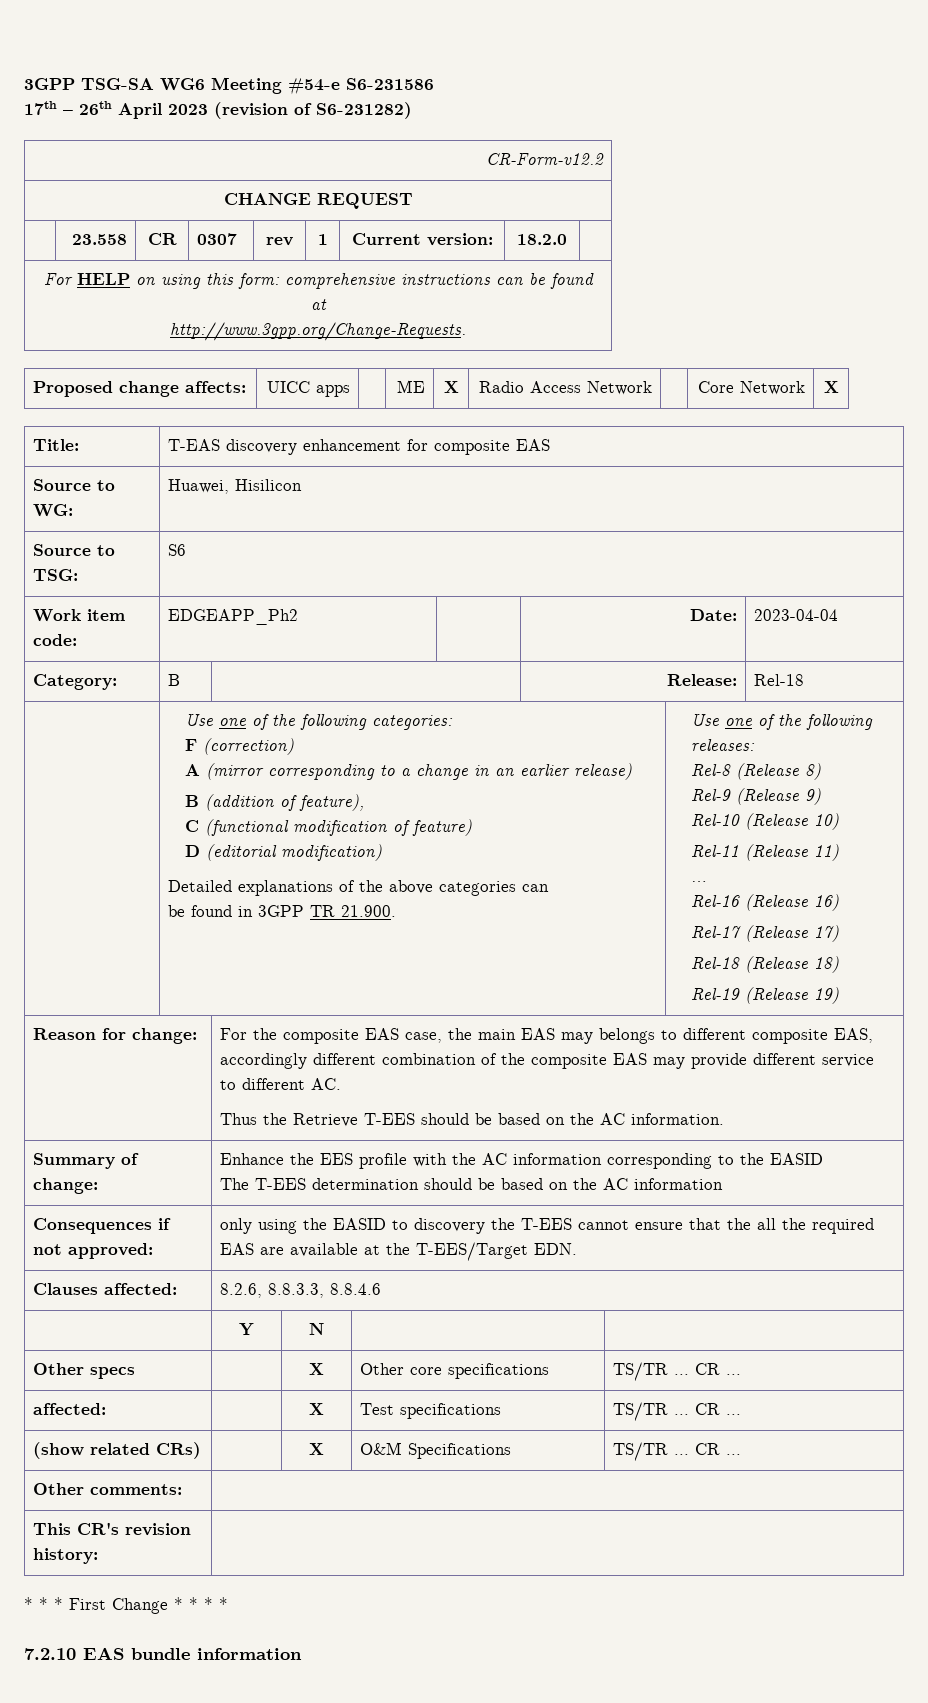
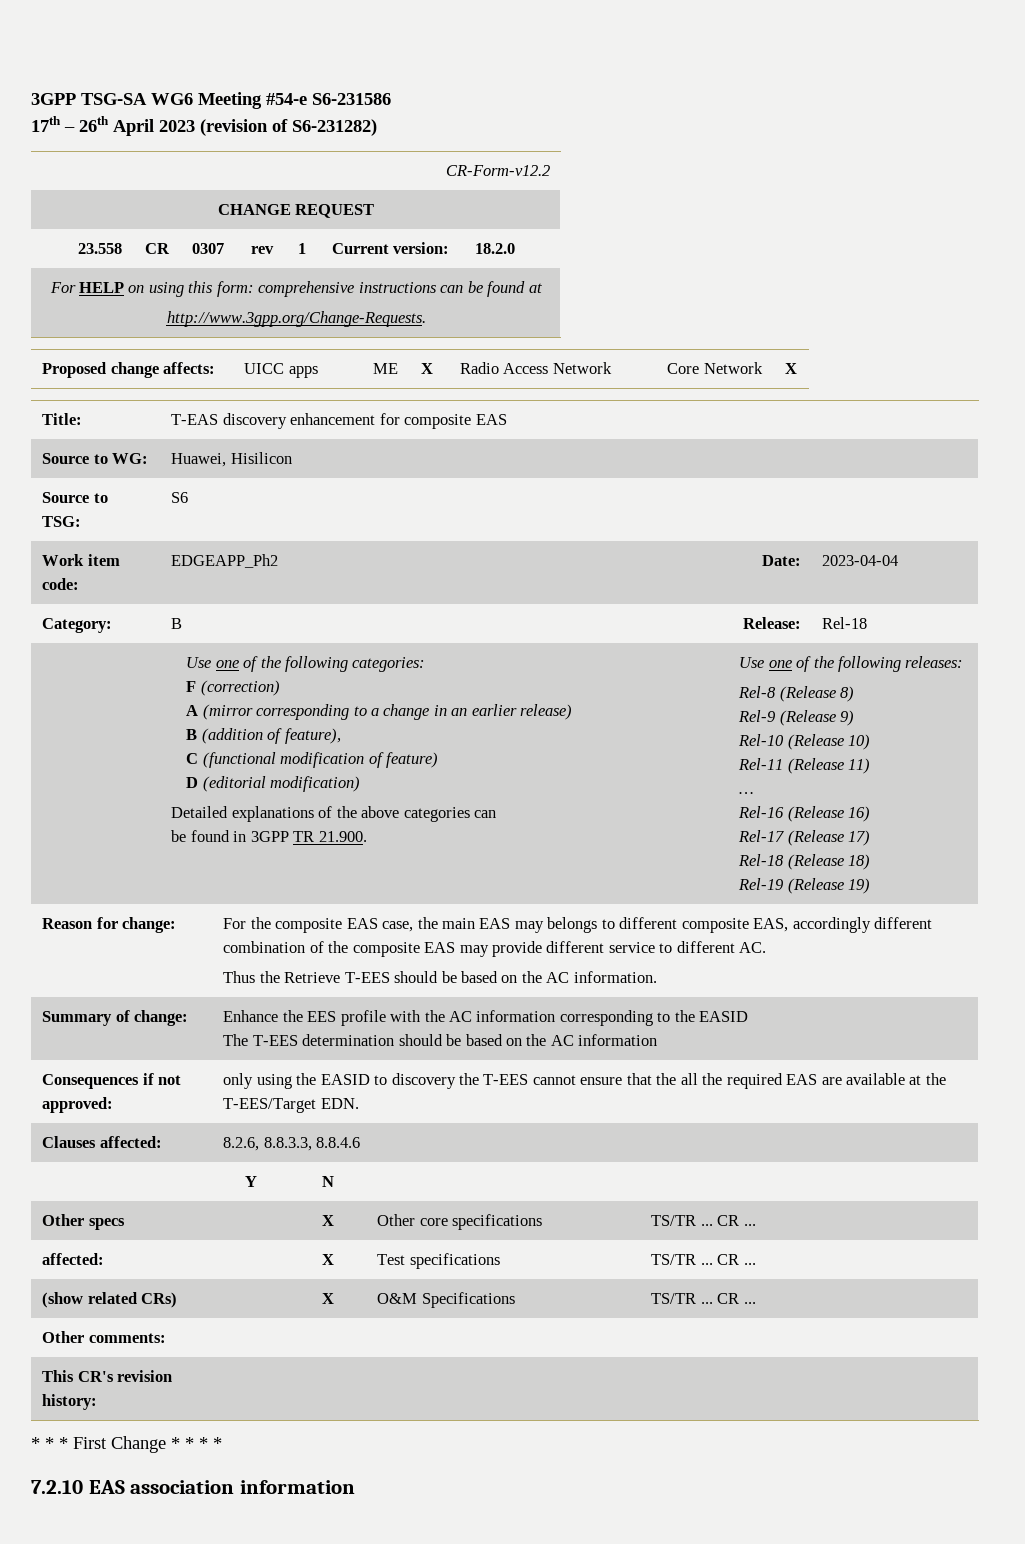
- 7.2.10 EAS bundle information
+ 7.2.10 EAS association information

